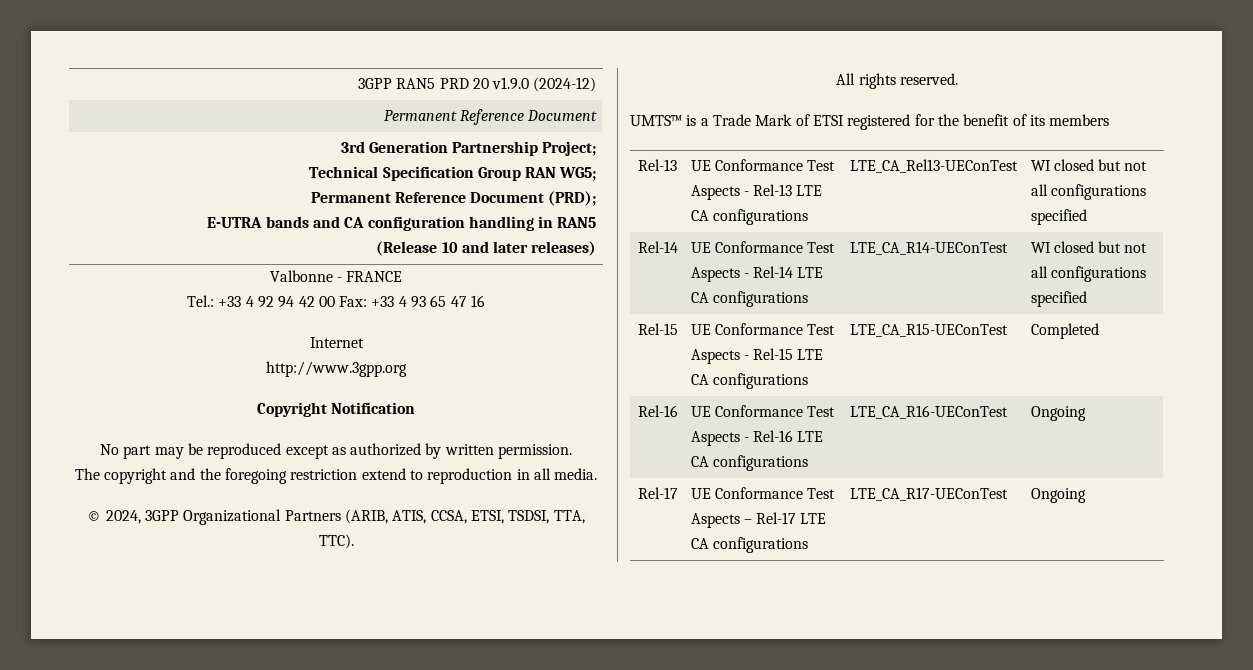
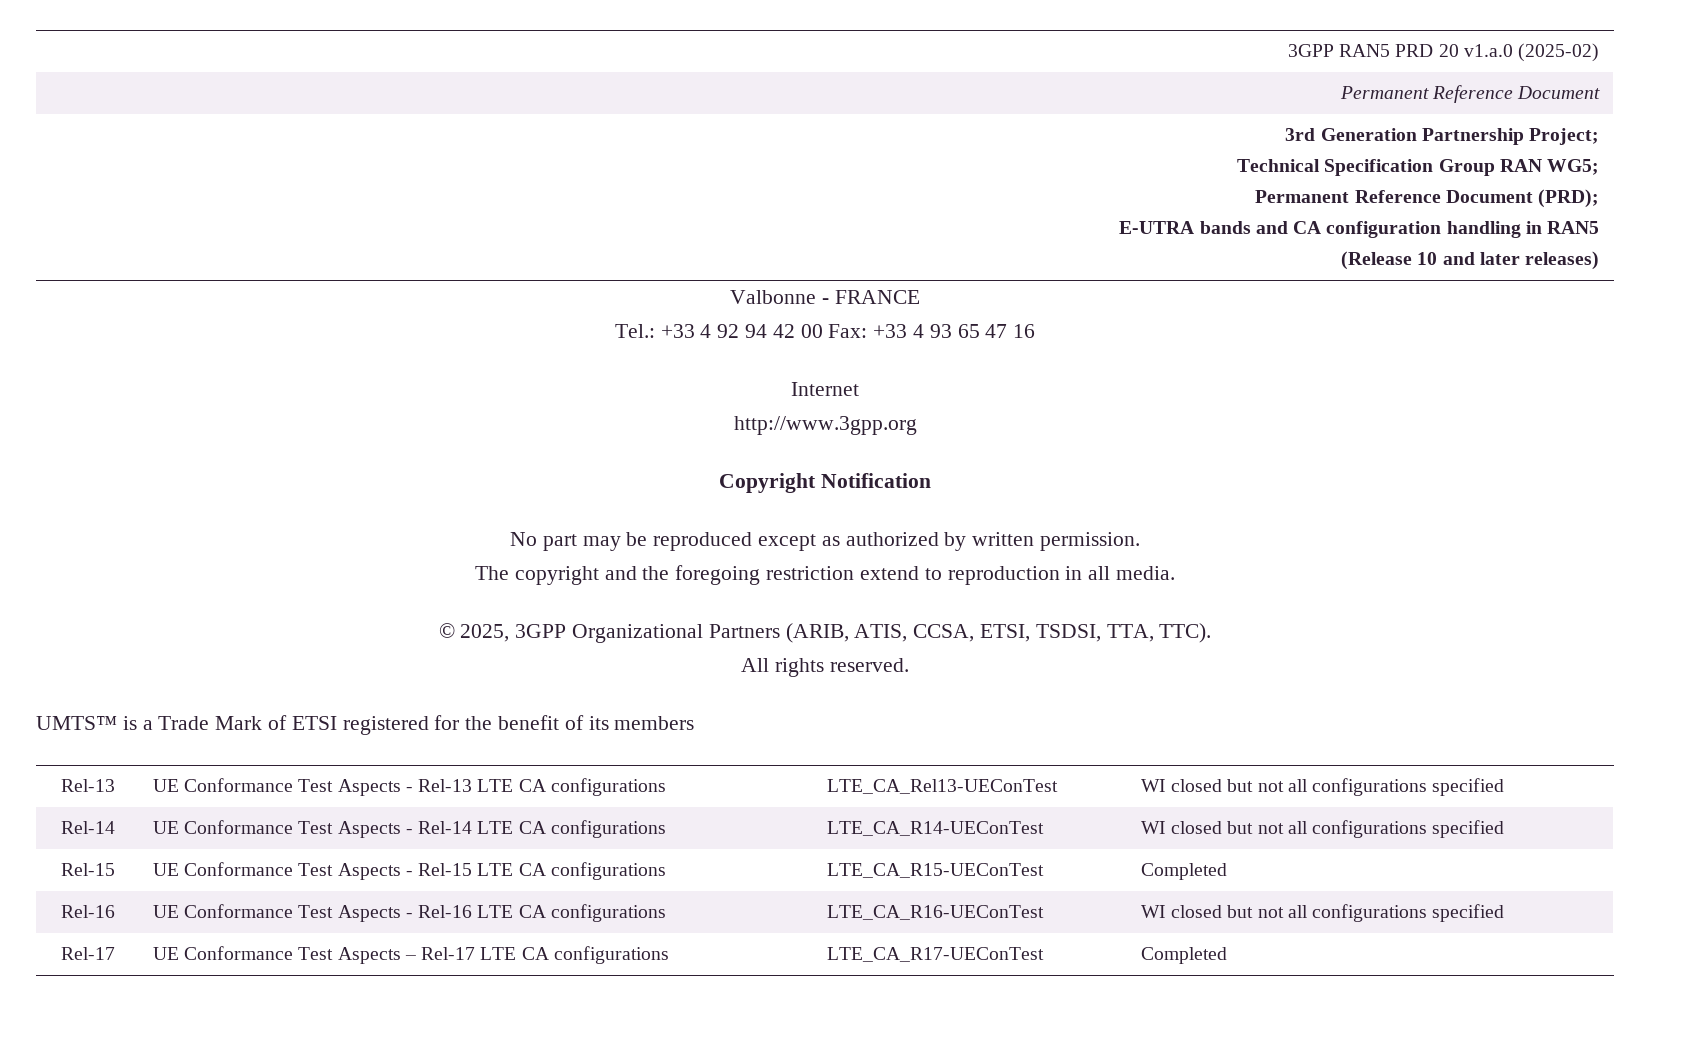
- 3GPP RAN5 PRD 20 v1.9.0 (2024-12)
+ 3GPP RAN5 PRD 20 v1.a.0 (2025-02)
- © 2024, 3GPP Organizational Partners (ARIB, ATIS, CCSA, ETSI, TSDSI, TTA, TTC).
+ © 2025, 3GPP Organizational Partners (ARIB, ATIS, CCSA, ETSI, TSDSI, TTA, TTC).
- Rel-16 | UE Conformance Test Aspects - Rel-16 LTE CA configurations | LTE_CA_R16-UEConTest | Ongoing
+ Rel-16 | UE Conformance Test Aspects - Rel-16 LTE CA configurations | LTE_CA_R16-UEConTest | WI closed but not all configurations specified
- Rel-17 | UE Conformance Test Aspects – Rel-17 LTE CA configurations | LTE_CA_R17-UEConTest | Ongoing
+ Rel-17 | UE Conformance Test Aspects – Rel-17 LTE CA configurations | LTE_CA_R17-UEConTest | Completed

